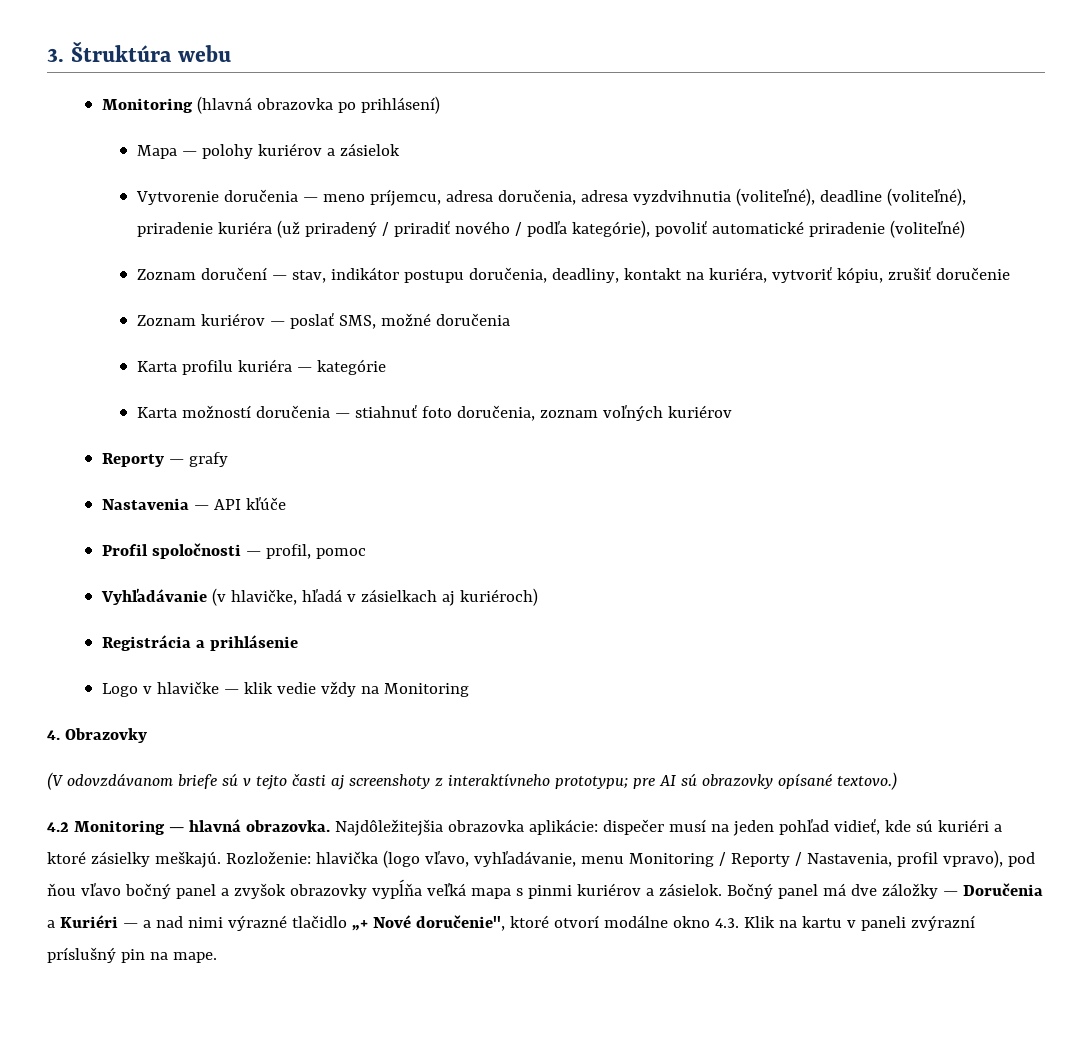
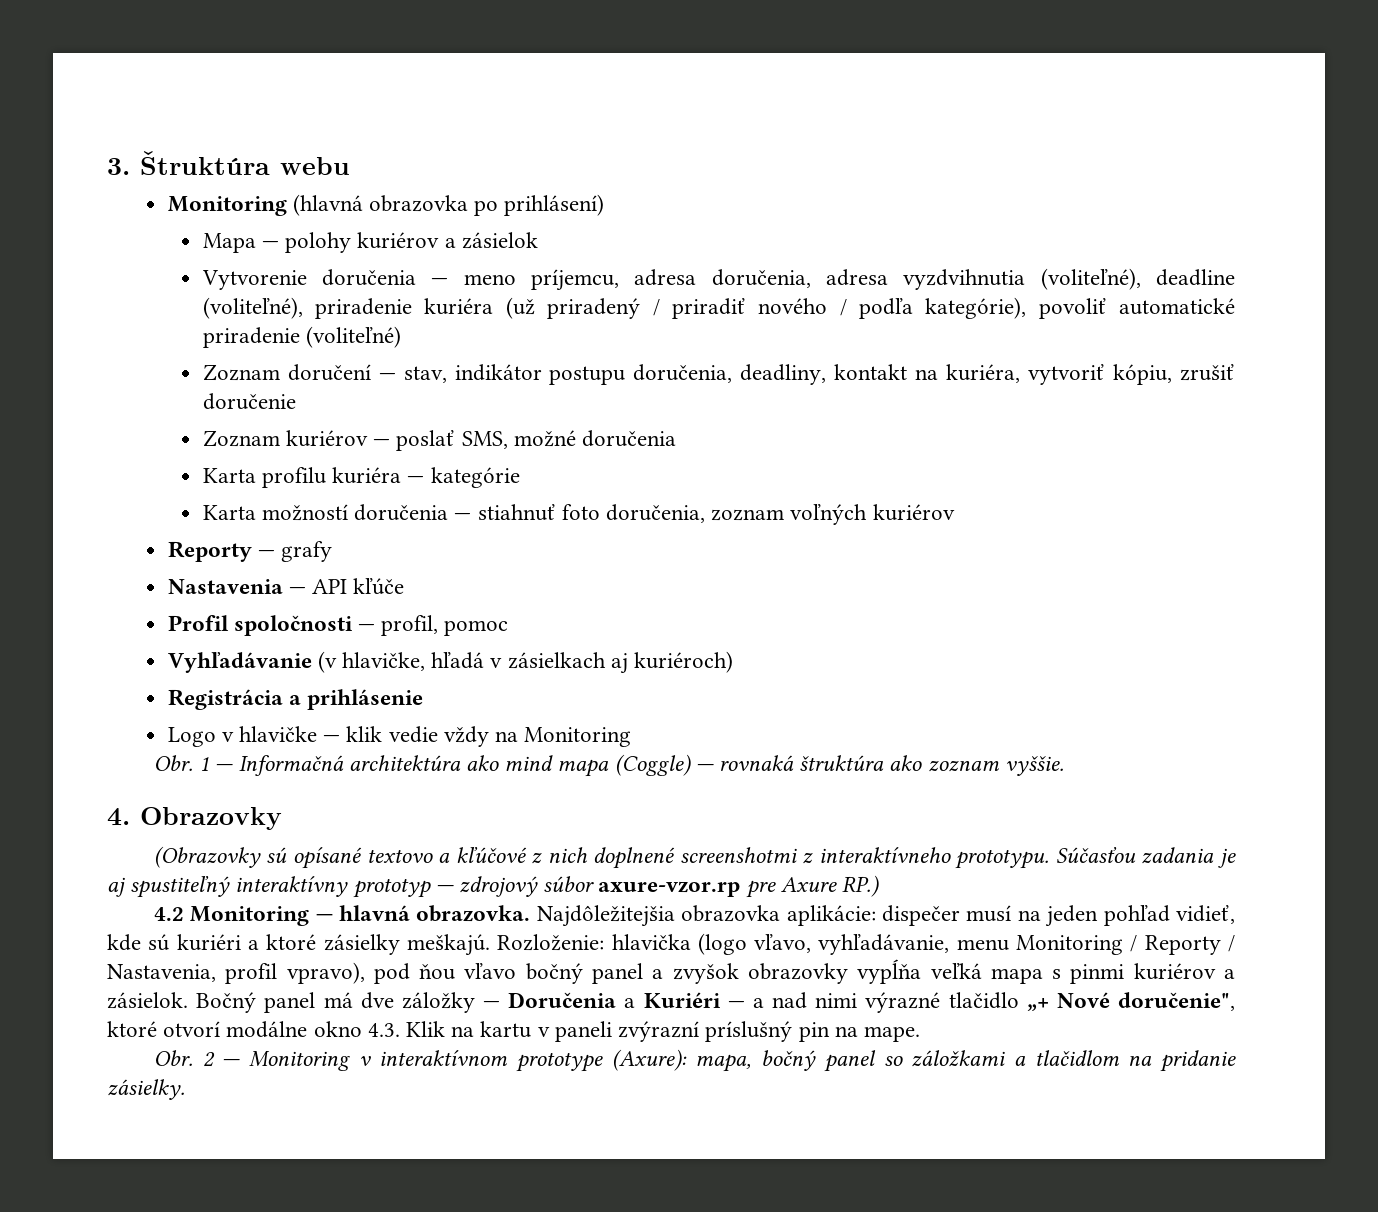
+ Obr. 1 — Informačná architektúra ako mind mapa (Coggle) — rovnaká štruktúra ako zoznam vyššie.
  4. Obrazovky
- (V odovzdávanom briefe sú v tejto časti aj screenshoty z interaktívneho prototypu; pre AI sú obrazovky opísané textovo.)
+ (Obrazovky sú opísané textovo a kľúčové z nich doplnené screenshotmi z interaktívneho prototypu. Súčasťou zadania je aj spustiteľný interaktívny prototyp — zdrojový súbor axure-vzor.rp pre Axure RP.)
+ Obr. 2 — Monitoring v interaktívnom prototype (Axure): mapa, bočný panel so záložkami a tlačidlom na pridanie zásielky.

